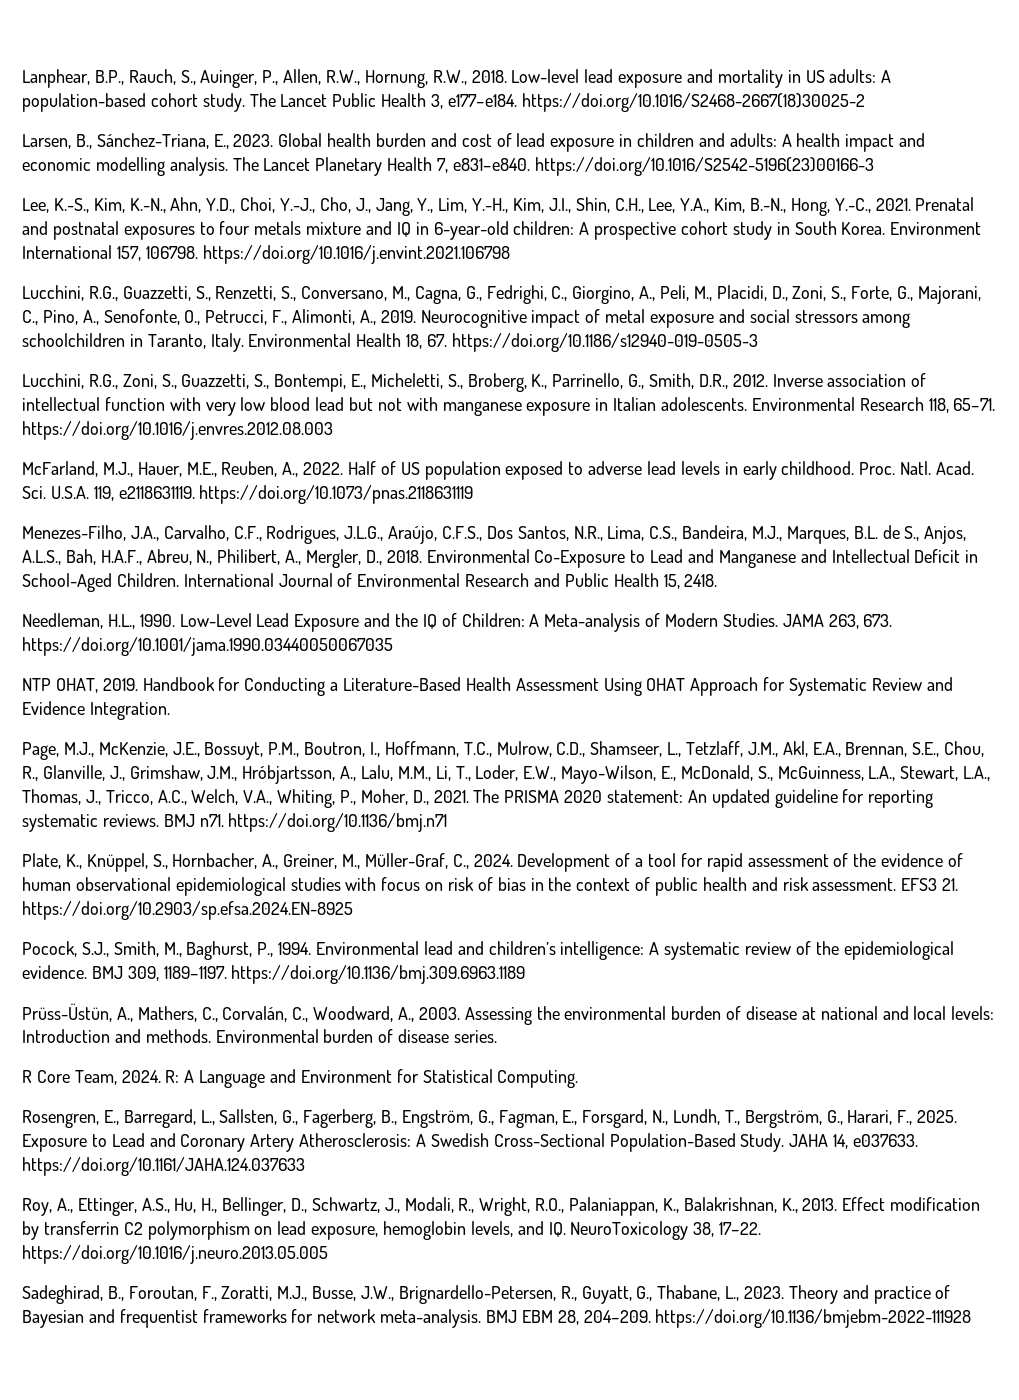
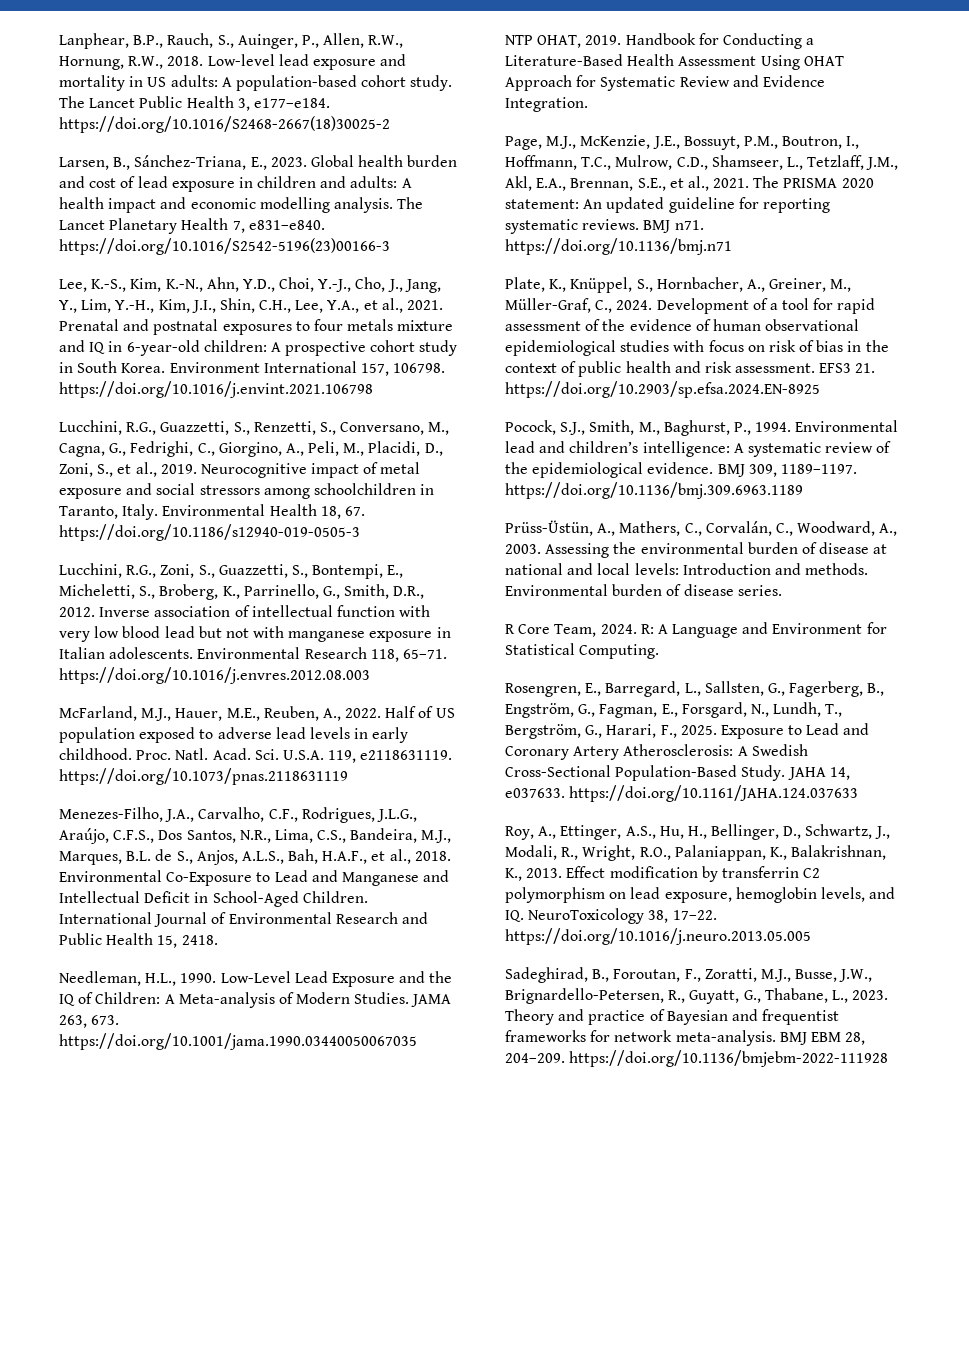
- Lee, K.-S., Kim, K.-N., Ahn, Y.D., Choi, Y.-J., Cho, J., Jang, Y., Lim, Y.-H., Kim, J.I., Shin, C.H., Lee, Y.A., Kim, B.-N., Hong, Y.-C., 2021.
+ Lee, K.-S., Kim, K.-N., Ahn, Y.D., Choi, Y.-J., Cho, J., Jang, Y., Lim, Y.-H., Kim, J.I., Shin, C.H., Lee, Y.A., et al., 2021.
- Lucchini, R.G., Guazzetti, S., Renzetti, S., Conversano, M., Cagna, G., Fedrighi, C., Giorgino, A., Peli, M., Placidi, D., Zoni, S., Forte, G., Majorani, C., Pino, A., Senofonte, O., Petrucci, F., Alimonti, A., 2019.
+ Lucchini, R.G., Guazzetti, S., Renzetti, S., Conversano, M., Cagna, G., Fedrighi, C., Giorgino, A., Peli, M., Placidi, D., Zoni, S., et al., 2019.
- Menezes-Filho, J.A., Carvalho, C.F., Rodrigues, J.L.G., Araújo, C.F.S., Dos Santos, N.R., Lima, C.S., Bandeira, M.J., Marques, B.L. de S., Anjos, A.L.S., Bah, H.A.F., Abreu, N., Philibert, A., Mergler, D., 2018.
+ Menezes-Filho, J.A., Carvalho, C.F., Rodrigues, J.L.G., Araújo, C.F.S., Dos Santos, N.R., Lima, C.S., Bandeira, M.J., Marques, B.L. de S., Anjos, A.L.S., Bah, H.A.F., et al., 2018.
- Page, M.J., McKenzie, J.E., Bossuyt, P.M., Boutron, I., Hoffmann, T.C., Mulrow, C.D., Shamseer, L., Tetzlaff, J.M., Akl, E.A., Brennan, S.E., Chou, R., Glanville, J., Grimshaw, J.M., Hróbjartsson, A., Lalu, M.M., Li, T., Loder, E.W., Mayo-Wilson, E., McDonald, S., McGuinness, L.A., Stewart, L.A., Thomas, J., Tricco, A.C., Welch, V.A., Whiting, P., Moher, D., 2021.
+ Page, M.J., McKenzie, J.E., Bossuyt, P.M., Boutron, I., Hoffmann, T.C., Mulrow, C.D., Shamseer, L., Tetzlaff, J.M., Akl, E.A., Brennan, S.E., et al., 2021.

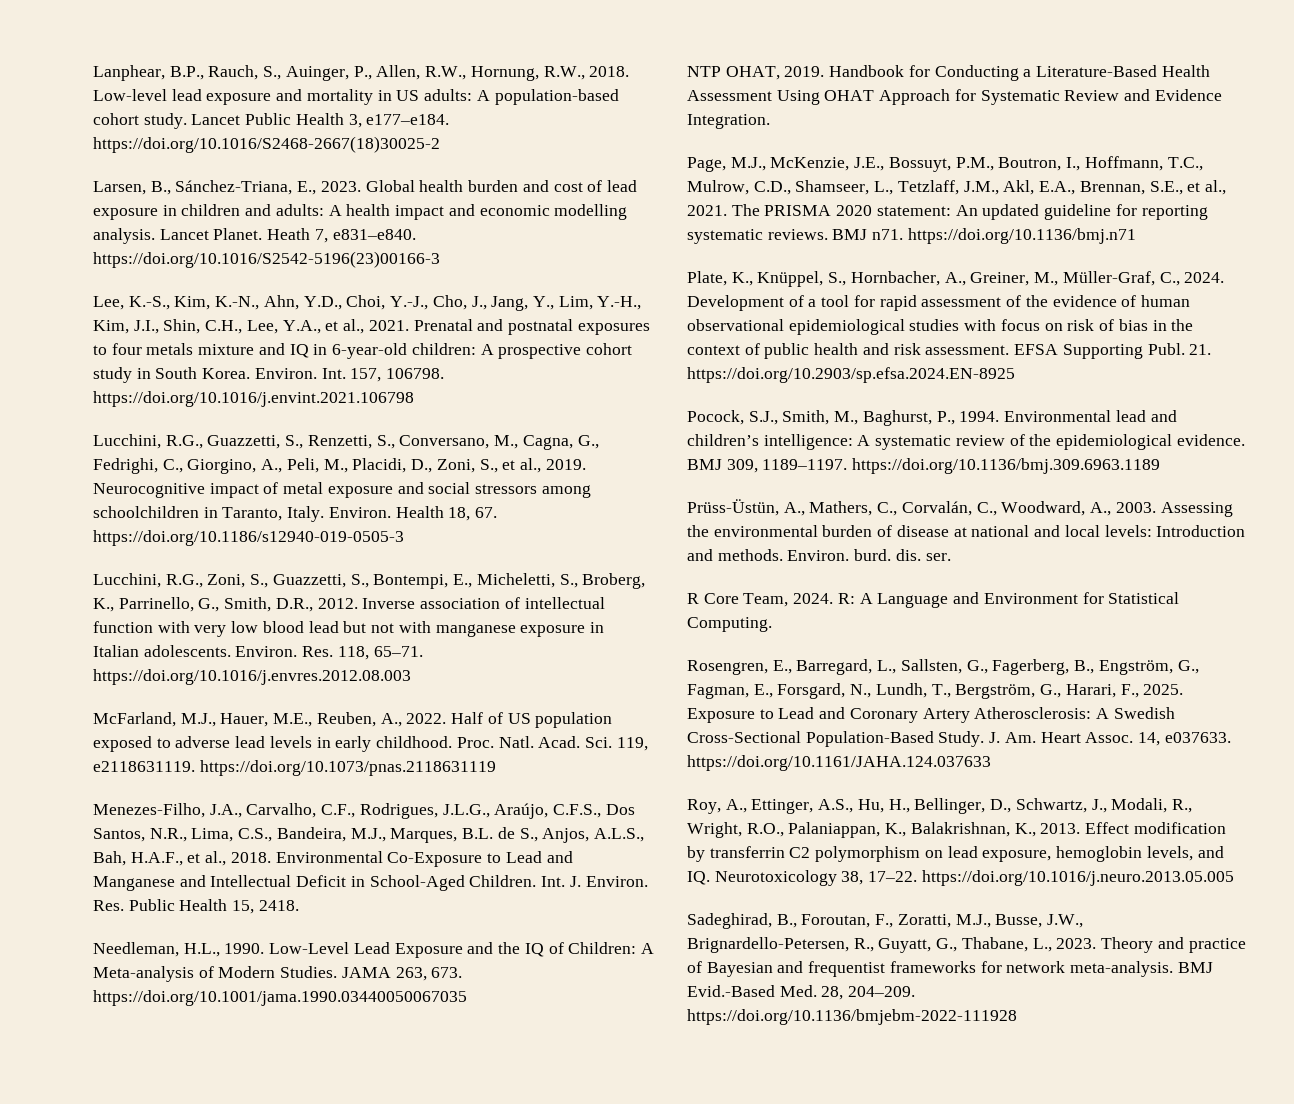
- The Lancet Public Health 3, e177–e184. https://doi.org/10.1016/S2468-2667(18)30025-2
+ Lancet Public Health 3, e177–e184. https://doi.org/10.1016/S2468-2667(18)30025-2
- The Lancet Planetary Health 7, e831–e840. https://doi.org/10.1016/S2542-5196(23)00166-3
+ Lancet Planet. Heath 7, e831–e840. https://doi.org/10.1016/S2542-5196(23)00166-3
- Environment International 157, 106798. https://doi.org/10.1016/j.envint.2021.106798
+ Environ. Int. 157, 106798. https://doi.org/10.1016/j.envint.2021.106798
- Environmental Health 18, 67. https://doi.org/10.1186/s12940-019-0505-3
+ Environ. Health 18, 67. https://doi.org/10.1186/s12940-019-0505-3
- Environmental Research 118, 65–71. https://doi.org/10.1016/j.envres.2012.08.003
+ Environ. Res. 118, 65–71. https://doi.org/10.1016/j.envres.2012.08.003
- Sci. U.S.A. 119, e2118631119. https://doi.org/10.1073/pnas.2118631119
+ Sci. 119, e2118631119. https://doi.org/10.1073/pnas.2118631119
- International Journal of Environmental Research and Public Health 15, 2418.
+ Int. J. Environ. Res. Public Health 15, 2418.
- EFS3 21. https://doi.org/10.2903/sp.efsa.2024.EN-8925
+ EFSA Supporting Publ. 21. https://doi.org/10.2903/sp.efsa.2024.EN-8925
- Environmental burden of disease series.
+ Environ. burd. dis. ser.
- JAHA 14, e037633. https://doi.org/10.1161/JAHA.124.037633
+ J. Am. Heart Assoc. 14, e037633. https://doi.org/10.1161/JAHA.124.037633
- Effect modification by transferrin C2 polymorphism on lead exposure, hemoglobin levels, and IQ. NeuroToxicology 38, 17–22. https://doi.org/10.1016/j.neuro.2013.05.005
+ Effect modification by transferrin C2 polymorphism on lead exposure, hemoglobin levels, and IQ. Neurotoxicology 38, 17–22. https://doi.org/10.1016/j.neuro.2013.05.005
- BMJ EBM 28, 204–209. https://doi.org/10.1136/bmjebm-2022-111928
+ BMJ Evid.-Based Med. 28, 204–209. https://doi.org/10.1136/bmjebm-2022-111928

